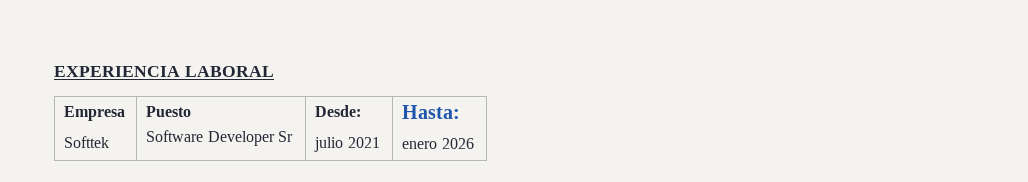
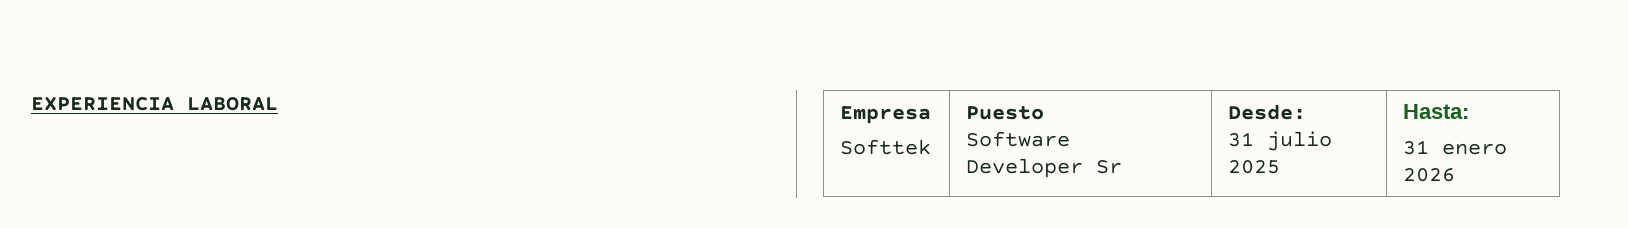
  Empresa
  Softtek | Puesto
  Software Developer Sr | Desde:
- julio 2021 | Hasta:
- enero 2026
+ 31 julio 2025 | Hasta:
+ 31 enero 2026

